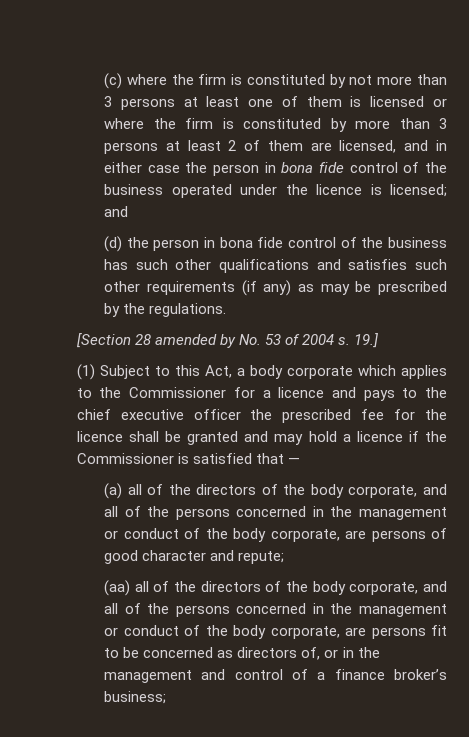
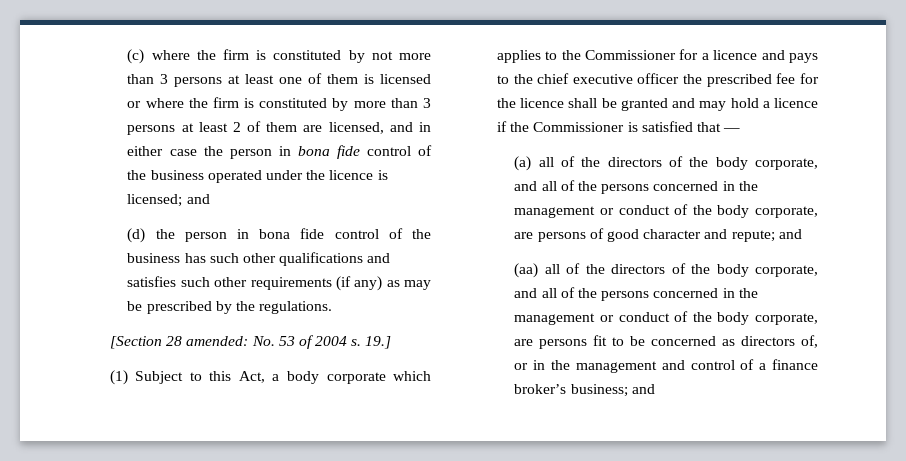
- [Section 28 amended by No. 53 of 2004 s.
+ [Section 28 amended: No. 53 of 2004 s.
- (a) all of the directors of the body corporate, and all of the persons concerned in the management or conduct of the body corporate, are persons of good character and repute;
+ (a) all of the directors of the body corporate, and all of the persons concerned in the management or conduct of the body corporate, are persons of good character and repute; and
- (aa) all of the directors of the body corporate, and all of the persons concerned in the management or conduct of the body corporate, are persons fit to be concerned as directors of, or in the management and control of a finance broker’s business;
+ (aa) all of the directors of the body corporate, and all of the persons concerned in the management or conduct of the body corporate, are persons fit to be concerned as directors of, or in the management and control of a finance broker’s business; and

